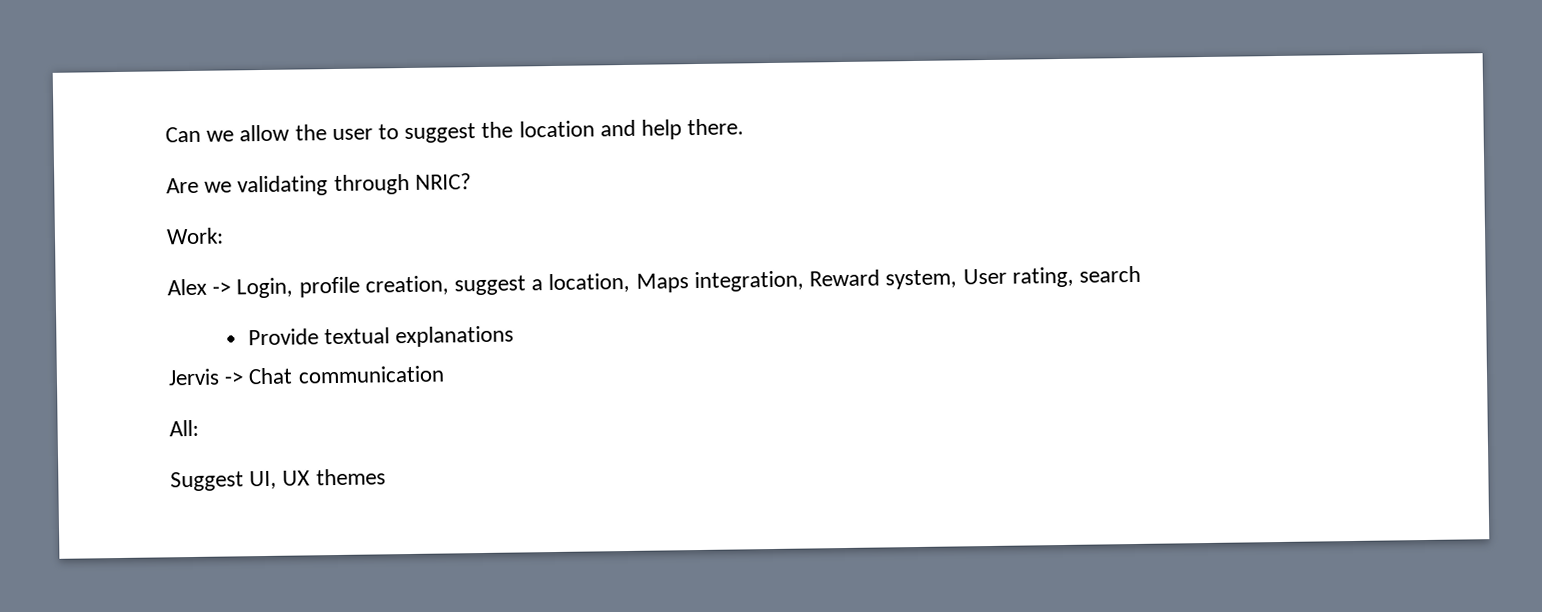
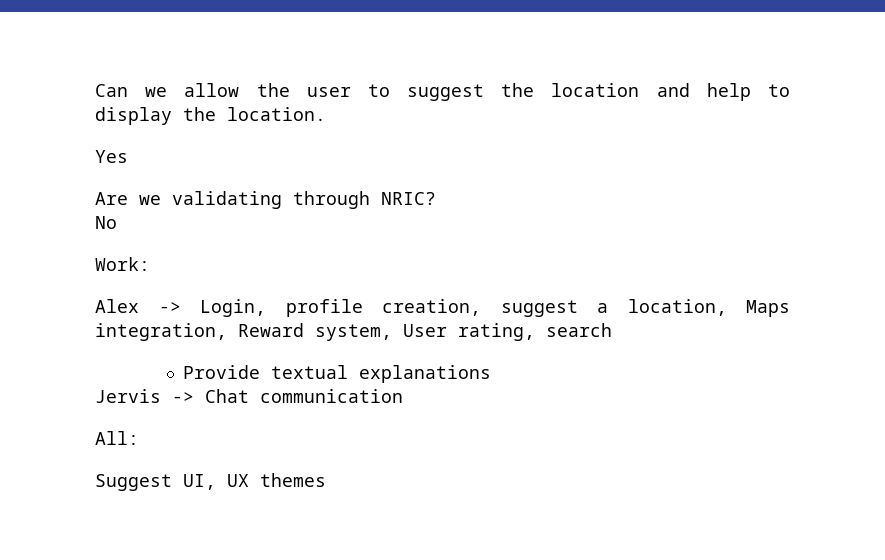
- Can we allow the user to suggest the location and help there.
+ Can we allow the user to suggest the location and help to display the location.
+ Yes
+ No

